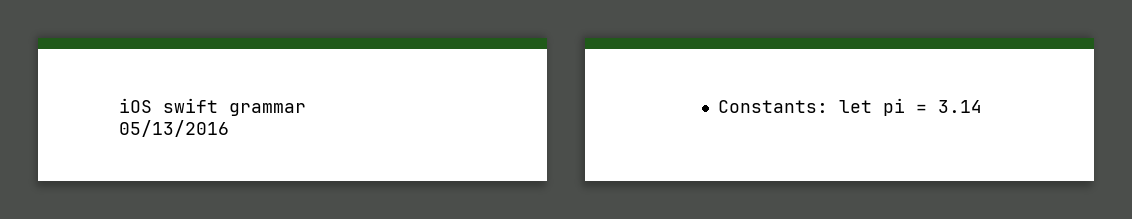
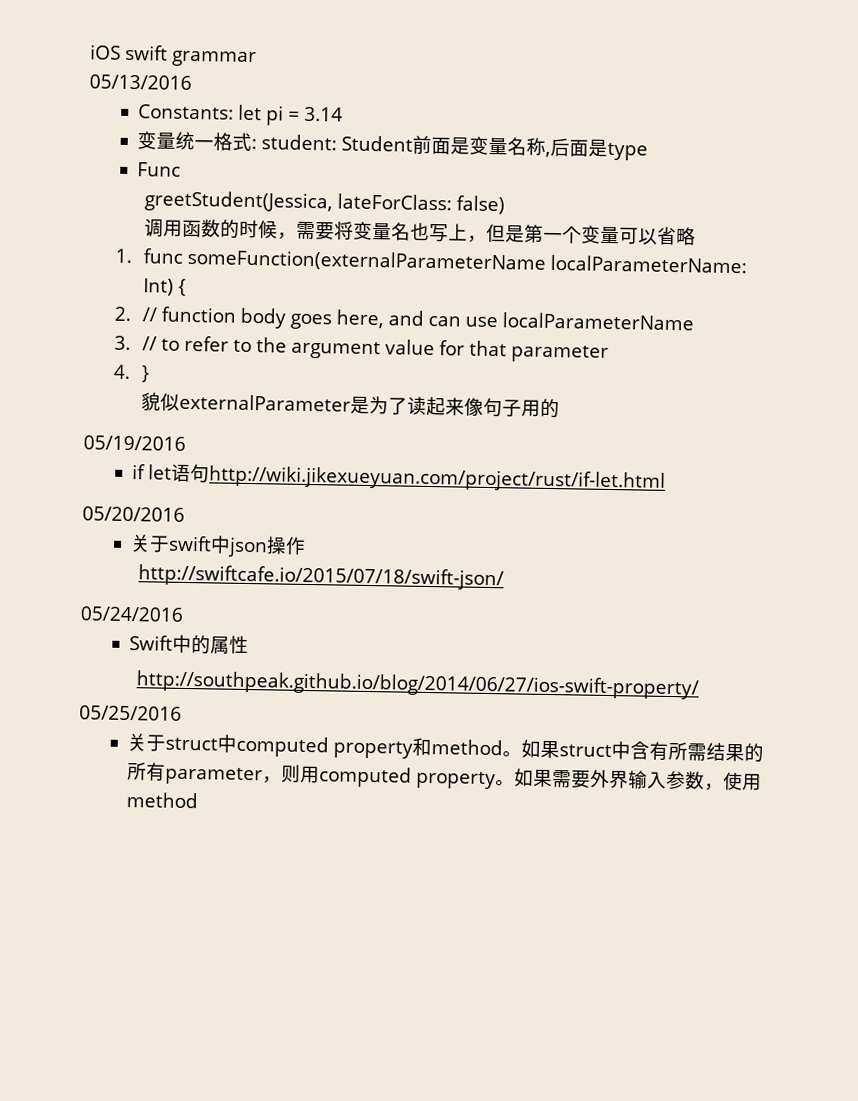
+ 变量统一格式: student: Student前面是变量名称,后面是type
+ Func
+ greetStudent(Jessica, lateForClass: false)
+ 调用函数的时候，需要将变量名也写上，但是第一个变量可以省略
+ 1. func someFunction(externalParameterName localParameterName: Int) {
+ 2. // function body goes here, and can use localParameterName
+ 3. // to refer to the argument value for that parameter
+ 4. }
+ 貌似externalParameter是为了读起来像句子用的
+ 05/19/2016
+ if let语句http://wiki.jikexueyuan.com/project/rust/if-let.html
+ 05/20/2016
+ 关于swift中json操作
+ http://swiftcafe.io/2015/07/18/swift-json/
+ 05/24/2016
+ Swift中的属性
+ http://southpeak.github.io/blog/2014/06/27/ios-swift-property/
+ 05/25/2016
+ 关于struct中computed property和method。如果struct中含有所需结果的所有parameter，则用computed property。如果需要外界输入参数，使用method

